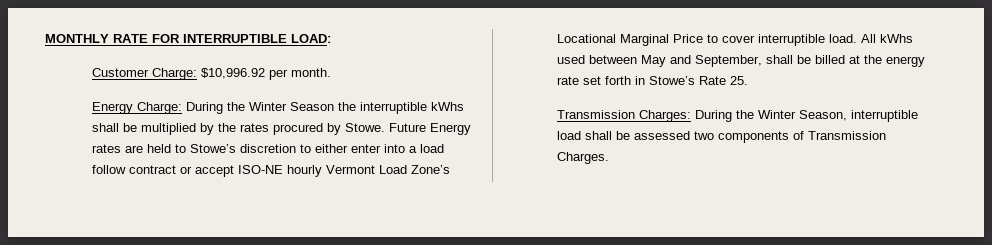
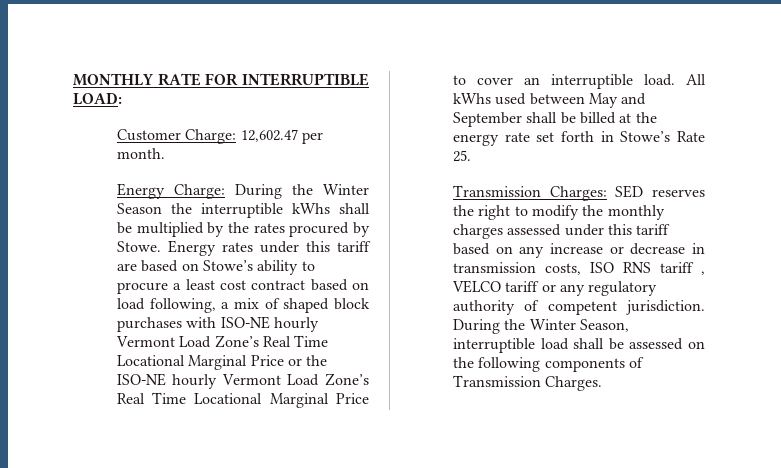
- Customer Charge: $10,996.92 per month.
+ Customer Charge: 12,602.47 per month.
- Future Energy rates are held to Stowe’s discretion to either enter into a load follow contract or accept ISO-NE hourly Vermont Load Zone’s Locational Marginal Price to cover interruptible load.
+ Energy rates under this tariff are based on Stowe’s ability to procure a least cost contract based on load following, a mix of shaped block purchases with ISO-NE hourly Vermont Load Zone’s Real Time Locational Marginal Price or the ISO-NE hourly Vermont Load Zone’s Real Time Locational Marginal Price to cover an interruptible load.
- All kWhs used between May and September, shall be billed at the energy rate set forth in Stowe’s Rate 25.
+ All kWhs used between May and September shall be billed at the energy rate set forth in Stowe’s Rate 25.
- Transmission Charges: During the Winter Season, interruptible load shall be assessed two components of Transmission Charges.
+ Transmission Charges: SED reserves the right to modify the monthly charges assessed under this tariff based on any increase or decrease in transmission costs, ISO RNS tariff , VELCO tariff or any regulatory authority of competent jurisdiction. During the Winter Season, interruptible load shall be assessed on the following components of Transmission Charges.

